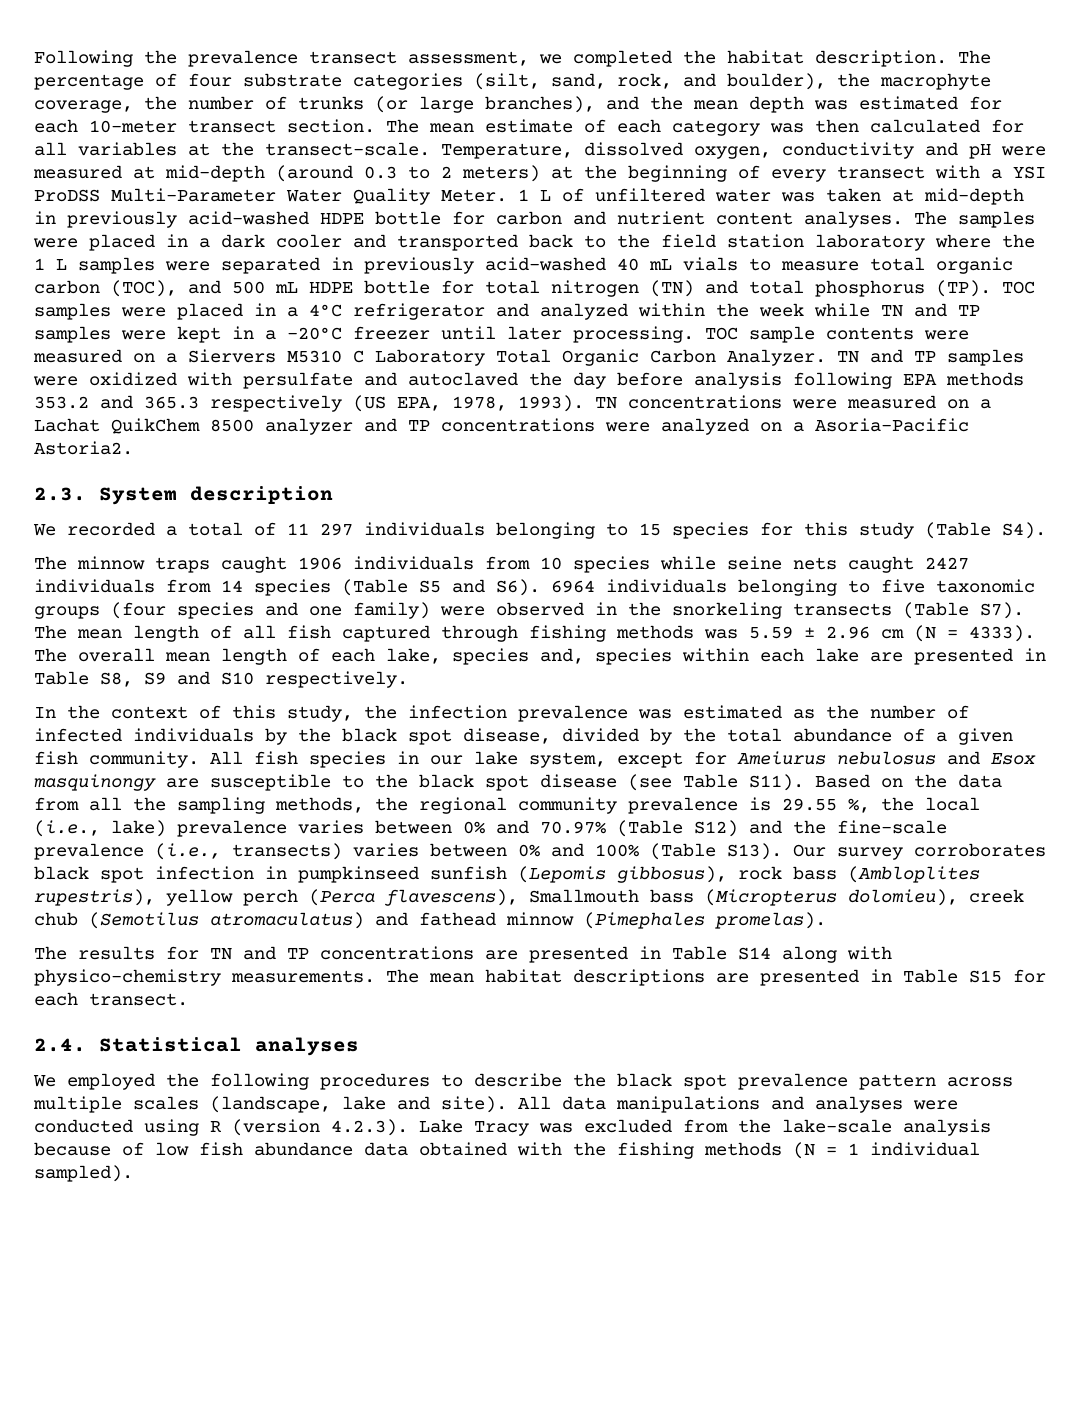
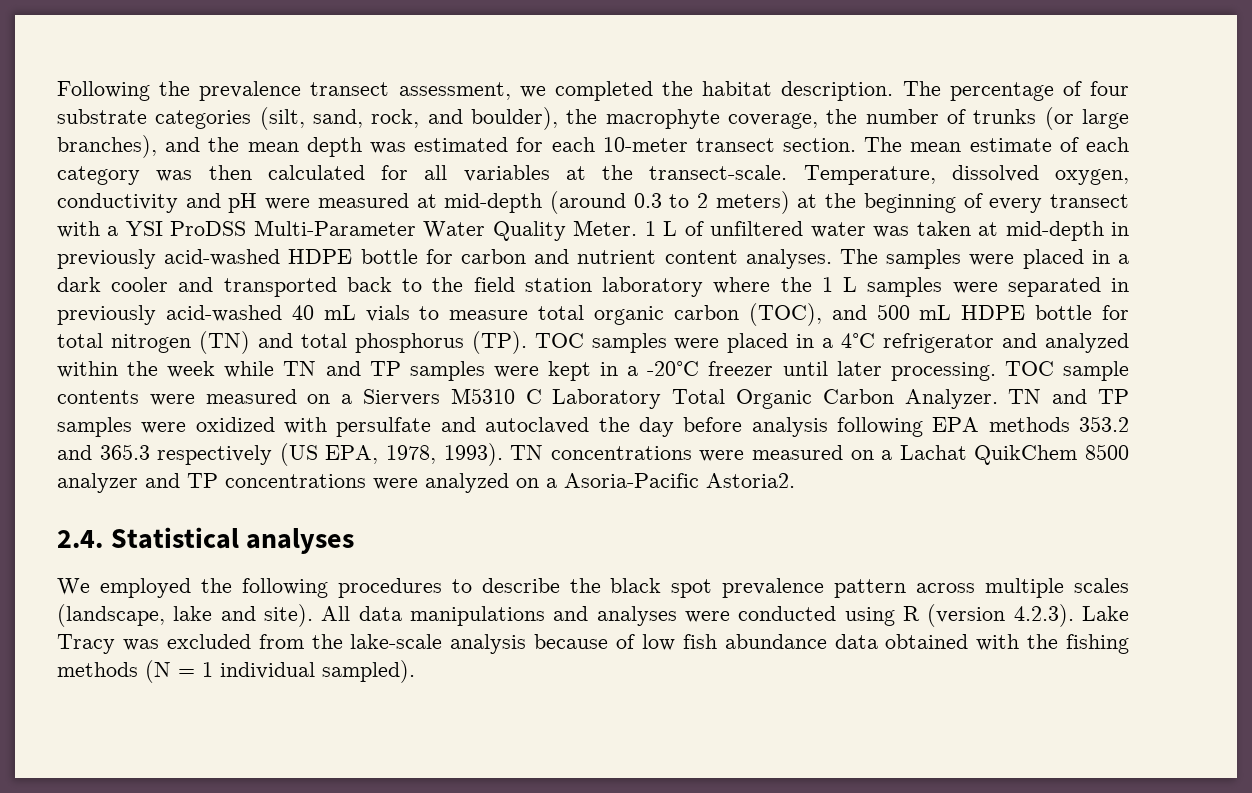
- 2.3. System description
- We recorded a total of 11 297 individuals belonging to 15 species for this study (Table S4).
- The minnow traps caught 1906 individuals from 10 species while seine nets caught 2427 individuals from 14 species (Table S5 and S6). 6964 individuals belonging to five taxonomic groups (four species and one family) were observed in the snorkeling transects (Table S7). The mean length of all fish captured through fishing methods was 5.59 ± 2.96 cm (N = 4333). The overall mean length of each lake, species and, species within each lake are presented in Table S8, S9 and S10 respectively.
- In the context of this study, the infection prevalence was estimated as the number of infected individuals by the black spot disease, divided by the total abundance of a given fish community. All fish species in our lake system, except for Ameiurus nebulosus and Esox masquinongy are susceptible to the black spot disease (see Table S11). Based on the data from all the sampling methods, the regional community prevalence is 29.55 %, the local (i.e., lake) prevalence varies between 0% and 70.97% (Table S12) and the fine-scale prevalence (i.e., transects) varies between 0% and 100% (Table S13). Our survey corroborates black spot infection in pumpkinseed sunfish (Lepomis gibbosus), rock bass (Ambloplites rupestris), yellow perch (Perca flavescens), Smallmouth bass (Micropterus dolomieu), creek chub (Semotilus atromaculatus) and fathead minnow (Pimephales promelas).
- The results for TN and TP concentrations are presented in Table S14 along with physico-chemistry measurements. The mean habitat descriptions are presented in Table S15 for each transect.

